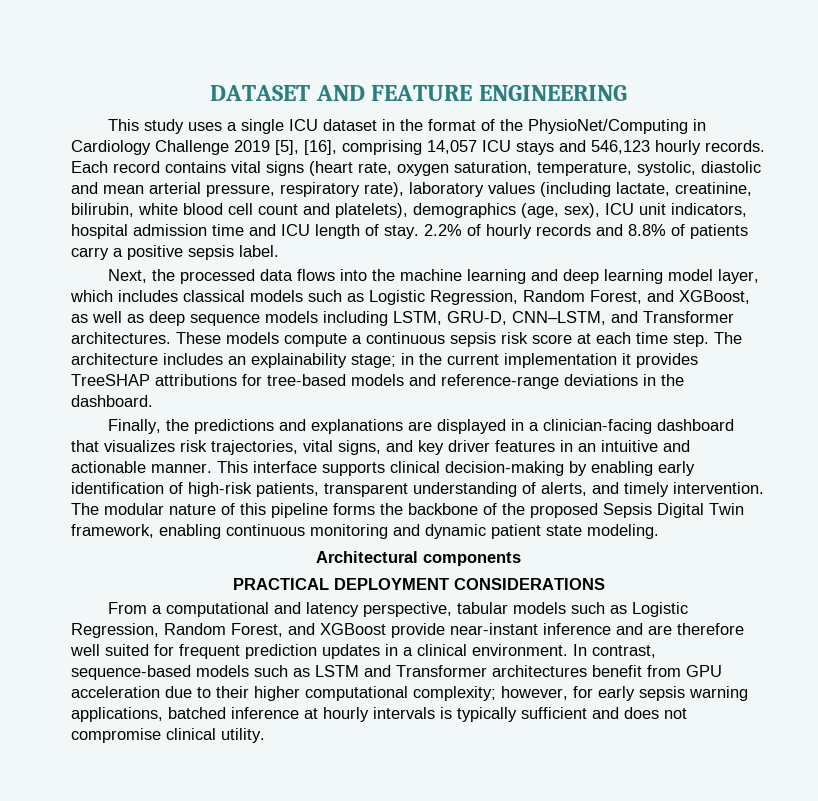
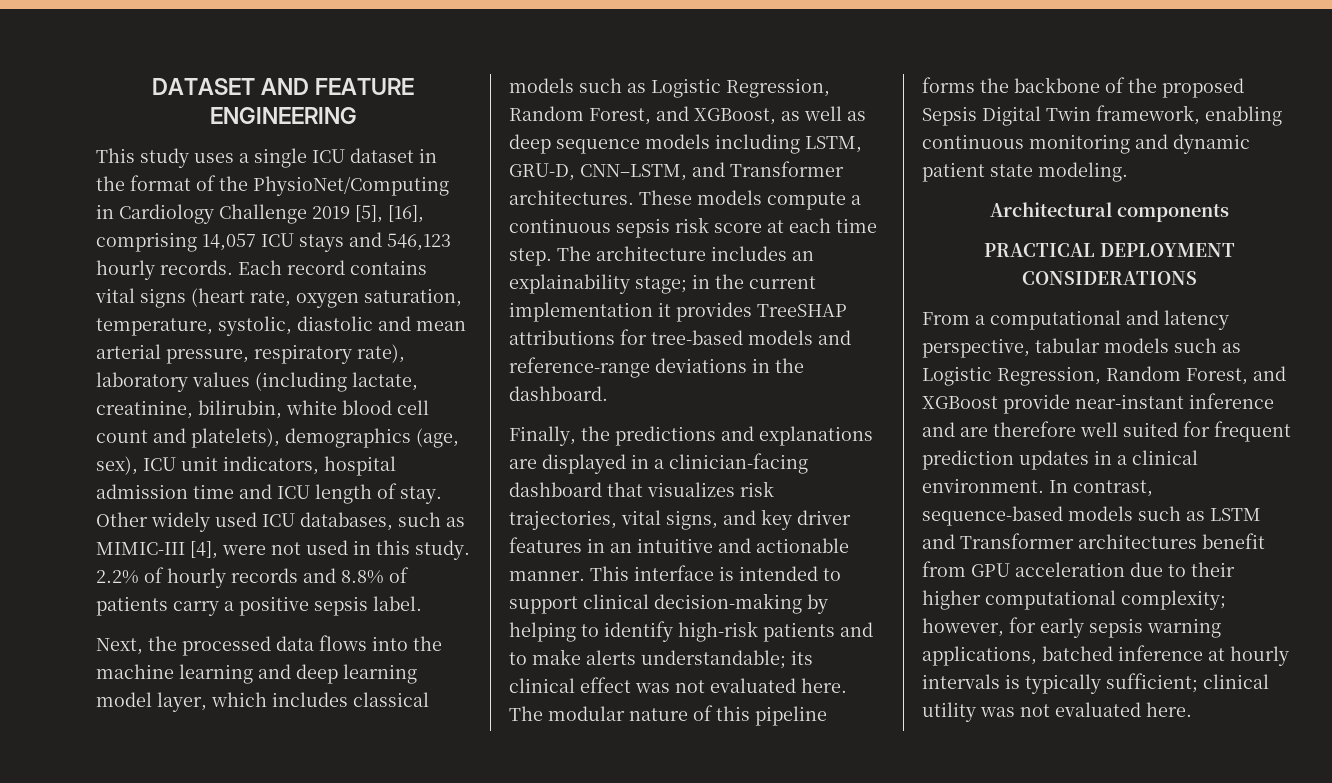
+ Other widely used ICU databases, such as MIMIC-III [4], were not used in this study.
- This interface supports clinical decision-making by enabling early identification of high-risk patients, transparent understanding of alerts, and timely intervention.
+ This interface is intended to support clinical decision-making by helping to identify high-risk patients and to make alerts understandable; its clinical effect was not evaluated here.
- In contrast, sequence-based models such as LSTM and Transformer architectures benefit from GPU acceleration due to their higher computational complexity; however, for early sepsis warning applications, batched inference at hourly intervals is typically sufficient and does not compromise clinical utility.
+ In contrast, sequence-based models such as LSTM and Transformer architectures benefit from GPU acceleration due to their higher computational complexity; however, for early sepsis warning applications, batched inference at hourly intervals is typically sufficient; clinical utility was not evaluated here.

